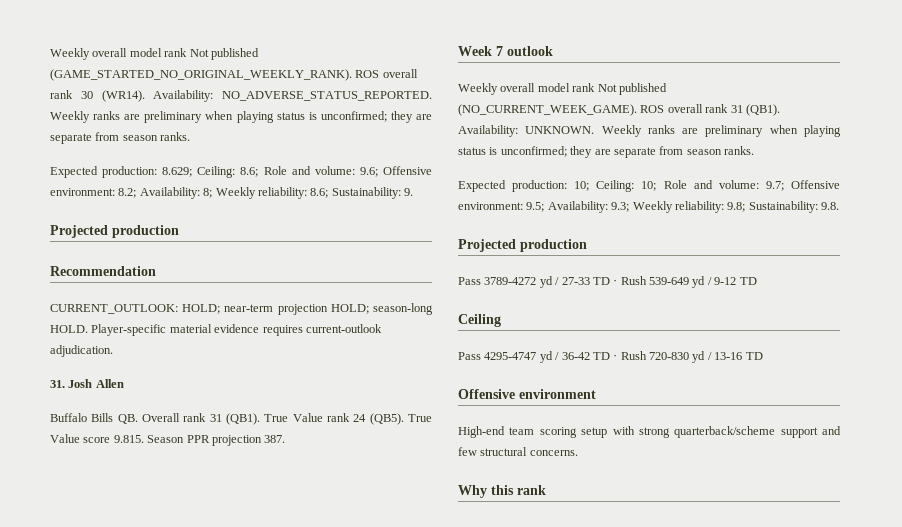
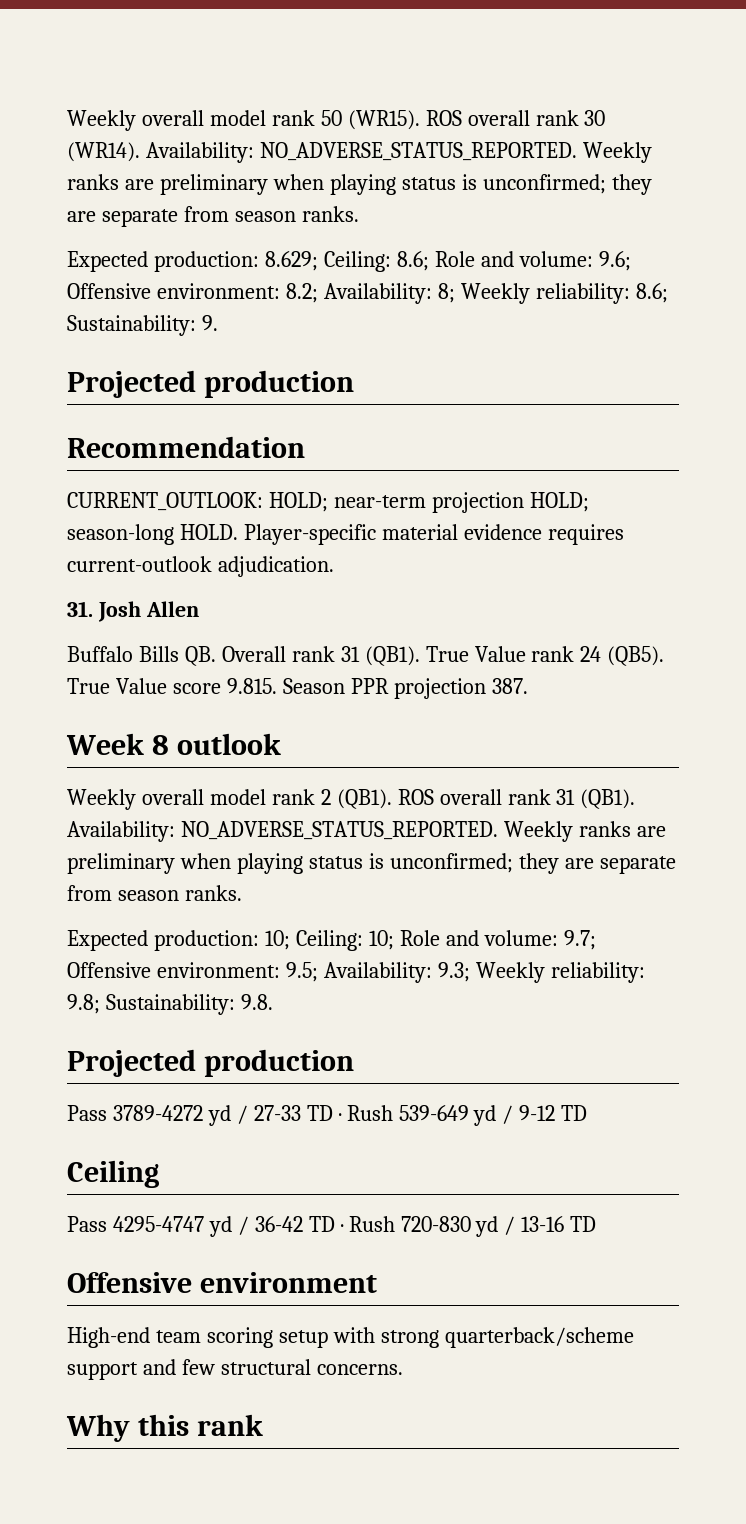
- Weekly overall model rank Not published (GAME_STARTED_NO_ORIGINAL_WEEKLY_RANK).
+ Weekly overall model rank 50 (WR15).
- Week 7 outlook
+ Week 8 outlook
- Weekly overall model rank Not published (NO_CURRENT_WEEK_GAME).
+ Weekly overall model rank 2 (QB1).
- ROS overall rank 31 (QB1). Availability: UNKNOWN.
+ ROS overall rank 31 (QB1). Availability: NO_ADVERSE_STATUS_REPORTED.

